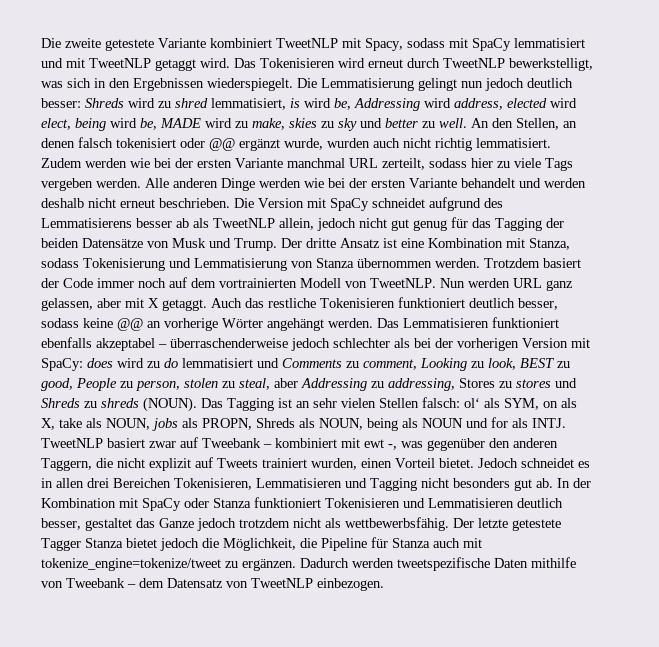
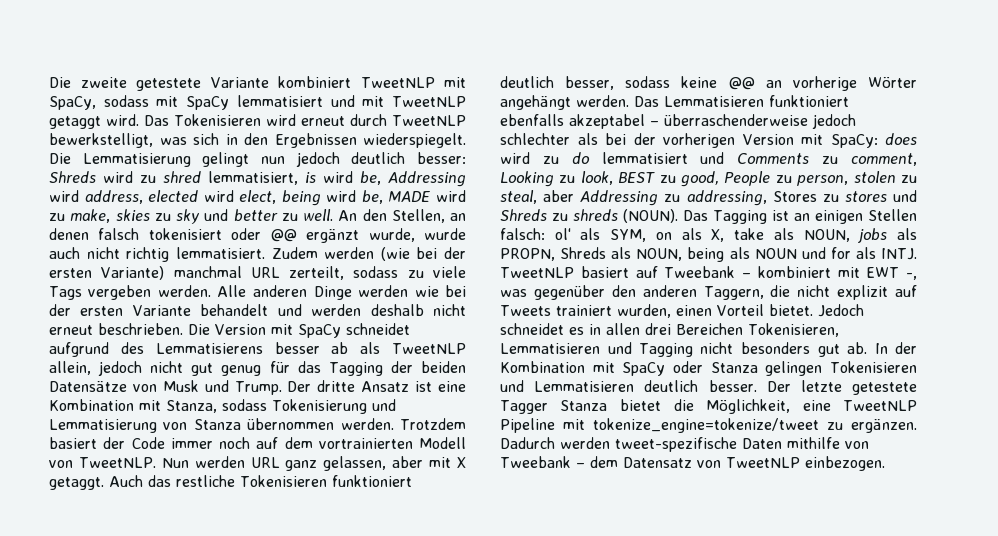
- Die zweite getestete Variante kombiniert TweetNLP mit Spacy, sodass mit SpaCy lemmatisiert und mit TweetNLP getaggt wird.
+ Die zweite getestete Variante kombiniert TweetNLP mit SpaCy, sodass mit SpaCy lemmatisiert und mit TweetNLP getaggt wird.
- An den Stellen, an denen falsch tokenisiert oder @@ ergänzt wurde, wurden auch nicht richtig lemmatisiert.
+ An den Stellen, an denen falsch tokenisiert oder @@ ergänzt wurde, wurde auch nicht richtig lemmatisiert.
- Zudem werden wie bei der ersten Variante manchmal URL zerteilt, sodass hier zu viele Tags vergeben werden.
+ Zudem werden (wie bei der ersten Variante) manchmal URL zerteilt, sodass zu viele Tags vergeben werden.
- Das Tagging ist an sehr vielen Stellen falsch: ol‘ als SYM, on als X, take als NOUN, jobs als PROPN, Shreds als NOUN, being als NOUN und for als INTJ.
+ Das Tagging ist an einigen Stellen falsch: ol‘ als SYM, on als X, take als NOUN, jobs als PROPN, Shreds als NOUN, being als NOUN und for als INTJ.
- TweetNLP basiert zwar auf Tweebank – kombiniert mit ewt -, was gegenüber den anderen Taggern, die nicht explizit auf Tweets trainiert wurden, einen Vorteil bietet.
+ TweetNLP basiert auf Tweebank – kombiniert mit EWT -, was gegenüber den anderen Taggern, die nicht explizit auf Tweets trainiert wurden, einen Vorteil bietet.
- In der Kombination mit SpaCy oder Stanza funktioniert Tokenisieren und Lemmatisieren deutlich besser, gestaltet das Ganze jedoch trotzdem nicht als wettbewerbsfähig.
+ In der Kombination mit SpaCy oder Stanza gelingen Tokenisieren und Lemmatisieren deutlich besser.
- Der letzte getestete Tagger Stanza bietet jedoch die Möglichkeit, die Pipeline für Stanza auch mit tokenize_engine=tokenize/tweet zu ergänzen.
+ Der letzte getestete Tagger Stanza bietet die Möglichkeit, eine TweetNLP Pipeline mit tokenize_engine=tokenize/tweet zu ergänzen.
- Dadurch werden tweetspezifische Daten mithilfe von Tweebank – dem Datensatz von TweetNLP einbezogen.
+ Dadurch werden tweet-spezifische Daten mithilfe von Tweebank – dem Datensatz von TweetNLP einbezogen.

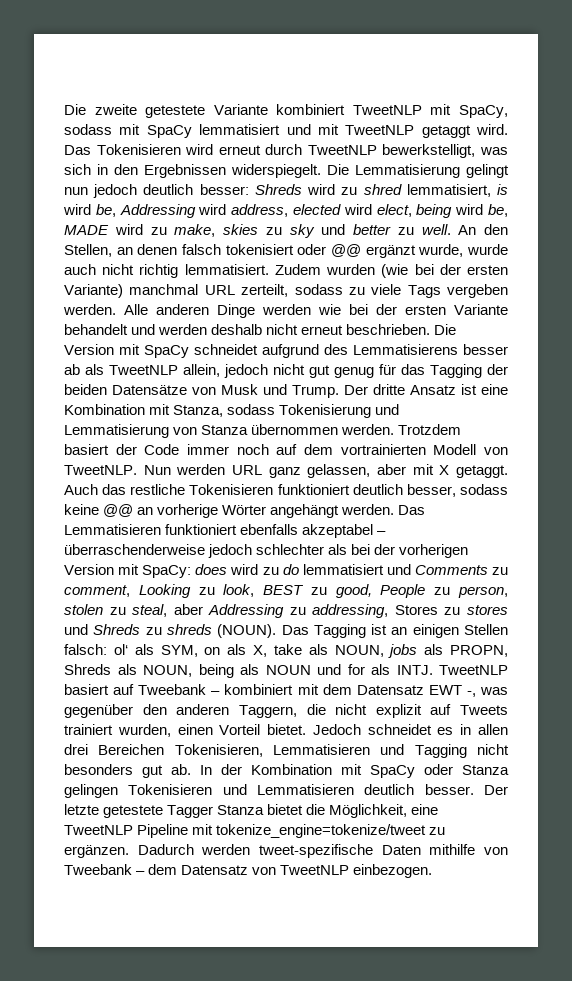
- Das Tokenisieren wird erneut durch TweetNLP bewerkstelligt, was sich in den Ergebnissen wiederspiegelt.
+ Das Tokenisieren wird erneut durch TweetNLP bewerkstelligt, was sich in den Ergebnissen widerspiegelt.
- Zudem werden (wie bei der ersten Variante) manchmal URL zerteilt, sodass zu viele Tags vergeben werden.
+ Zudem wurden (wie bei der ersten Variante) manchmal URL zerteilt, sodass zu viele Tags vergeben werden.
- TweetNLP basiert auf Tweebank – kombiniert mit EWT -, was gegenüber den anderen Taggern, die nicht explizit auf Tweets trainiert wurden, einen Vorteil bietet.
+ TweetNLP basiert auf Tweebank – kombiniert mit dem Datensatz EWT -, was gegenüber den anderen Taggern, die nicht explizit auf Tweets trainiert wurden, einen Vorteil bietet.

